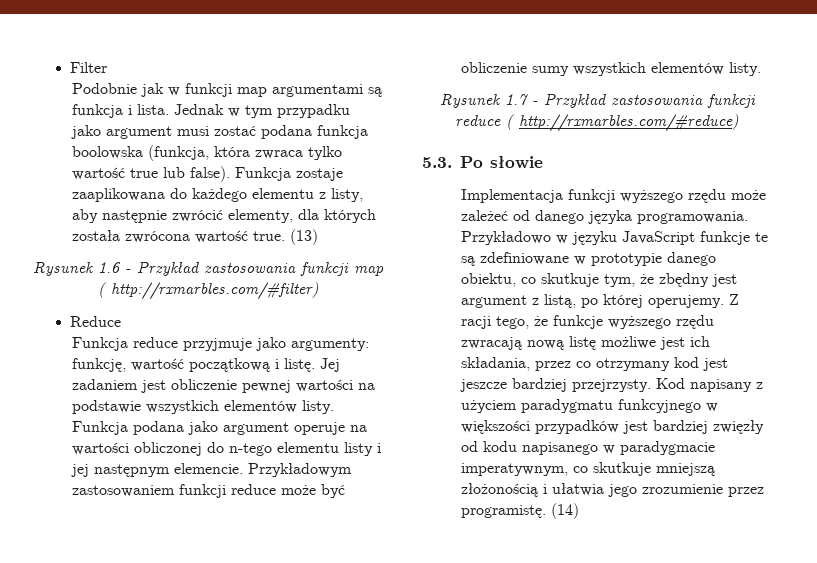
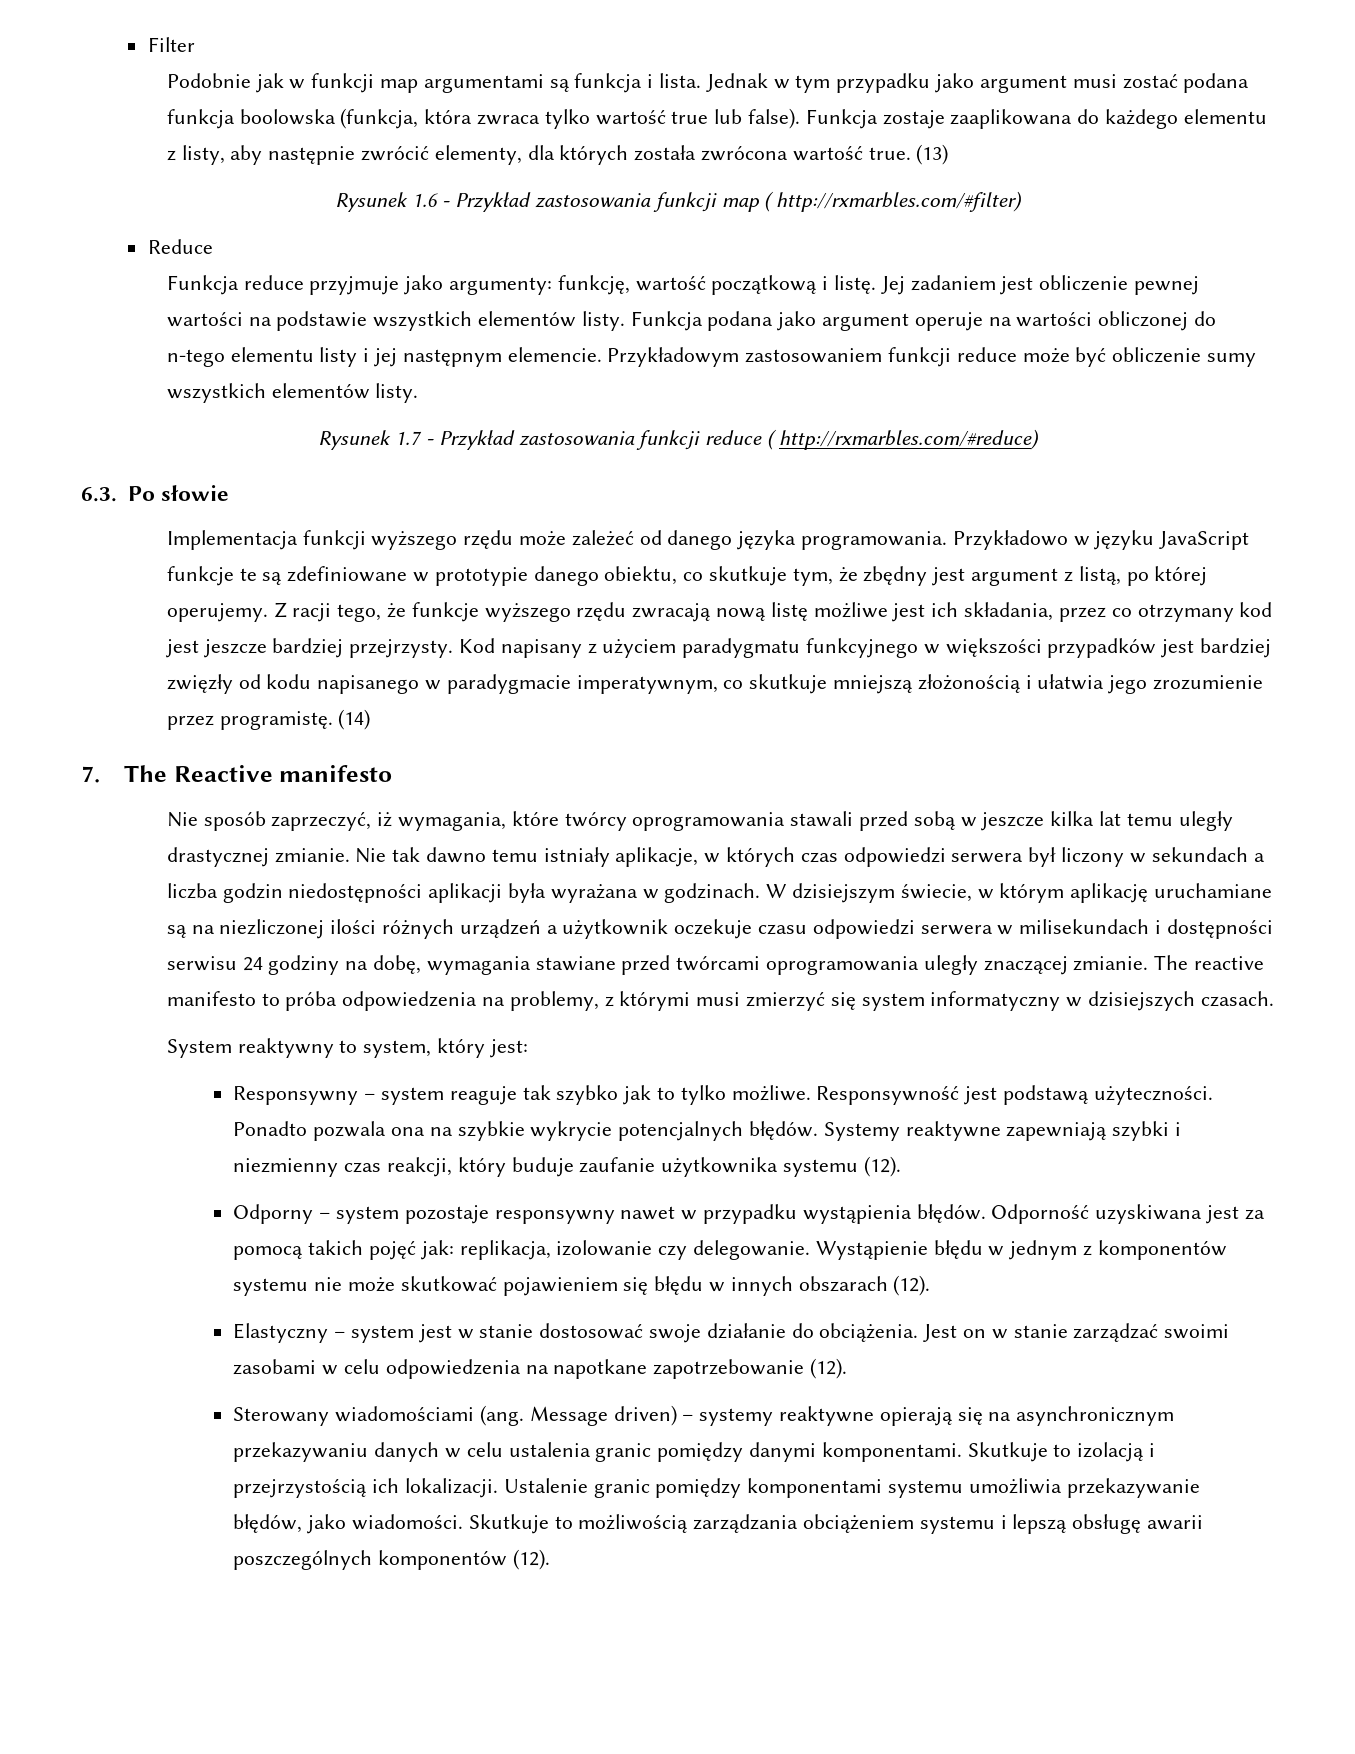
- 5.3. Po słowie
+ 6.3. Po słowie
+ 7. The Reactive manifesto
+ Nie sposób zaprzeczyć, iż wymagania, które twórcy oprogramowania stawali przed sobą w jeszcze kilka lat temu uległy drastycznej zmianie. Nie tak dawno temu istniały aplikacje, w których czas odpowiedzi serwera był liczony w sekundach a liczba godzin niedostępności aplikacji była wyrażana w godzinach. W dzisiejszym świecie, w którym aplikację uruchamiane są na niezliczonej ilości różnych urządzeń a użytkownik oczekuje czasu odpowiedzi serwera w milisekundach i dostępności serwisu 24 godziny na dobę, wymagania stawiane przed twórcami oprogramowania uległy znaczącej zmianie. The reactive manifesto to próba odpowiedzenia na problemy, z którymi musi zmierzyć się system informatyczny w dzisiejszych czasach.
+ System reaktywny to system, który jest:
+ Responsywny – system reaguje tak szybko jak to tylko możliwe. Responsywność jest podstawą użyteczności. Ponadto pozwala ona na szybkie wykrycie potencjalnych błędów. Systemy reaktywne zapewniają szybki i niezmienny czas reakcji, który buduje zaufanie użytkownika systemu (12).
+ Odporny – system pozostaje responsywny nawet w przypadku wystąpienia błędów. Odporność uzyskiwana jest za pomocą takich pojęć jak: replikacja, izolowanie czy delegowanie. Wystąpienie błędu w jednym z komponentów systemu nie może skutkować pojawieniem się błędu w innych obszarach (12).
+ Elastyczny – system jest w stanie dostosować swoje działanie do obciążenia. Jest on w stanie zarządzać swoimi zasobami w celu odpowiedzenia na napotkane zapotrzebowanie (12).
+ Sterowany wiadomościami (ang. Message driven) – systemy reaktywne opierają się na asynchronicznym przekazywaniu danych w celu ustalenia granic pomiędzy danymi komponentami. Skutkuje to izolacją i przejrzystością ich lokalizacji. Ustalenie granic pomiędzy komponentami systemu umożliwia przekazywanie błędów, jako wiadomości. Skutkuje to możliwością zarządzania obciążeniem systemu i lepszą obsługę awarii poszczególnych komponentów (12).

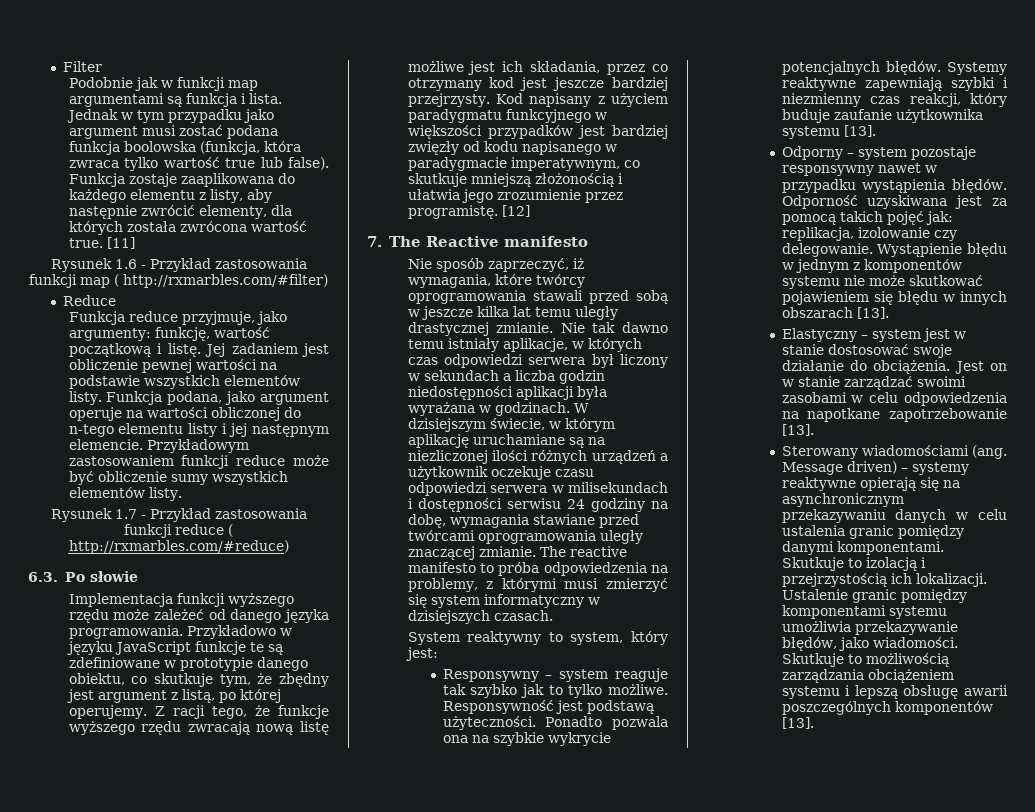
- (13)
+ [11]
- Funkcja reduce przyjmuje jako argumenty: funkcję, wartość początkową i listę.
+ Funkcja reduce przyjmuje, jako argumenty: funkcję, wartość początkową i listę.
- Funkcja podana jako argument operuje na wartości obliczonej do n-tego elementu listy i jej następnym elemencie.
+ Funkcja podana, jako argument operuje na wartości obliczonej do n-tego elementu listy i jej następnym elemencie.
- (14)
+ [12]
- Systemy reaktywne zapewniają szybki i niezmienny czas reakcji, który buduje zaufanie użytkownika systemu (12).
+ Systemy reaktywne zapewniają szybki i niezmienny czas reakcji, który buduje zaufanie użytkownika systemu [13].
- Wystąpienie błędu w jednym z komponentów systemu nie może skutkować pojawieniem się błędu w innych obszarach (12).
+ Wystąpienie błędu w jednym z komponentów systemu nie może skutkować pojawieniem się błędu w innych obszarach [13].
- Jest on w stanie zarządzać swoimi zasobami w celu odpowiedzenia na napotkane zapotrzebowanie (12).
+ Jest on w stanie zarządzać swoimi zasobami w celu odpowiedzenia na napotkane zapotrzebowanie [13].
- Skutkuje to możliwością zarządzania obciążeniem systemu i lepszą obsługę awarii poszczególnych komponentów (12).
+ Skutkuje to możliwością zarządzania obciążeniem systemu i lepszą obsługę awarii poszczególnych komponentów [13].

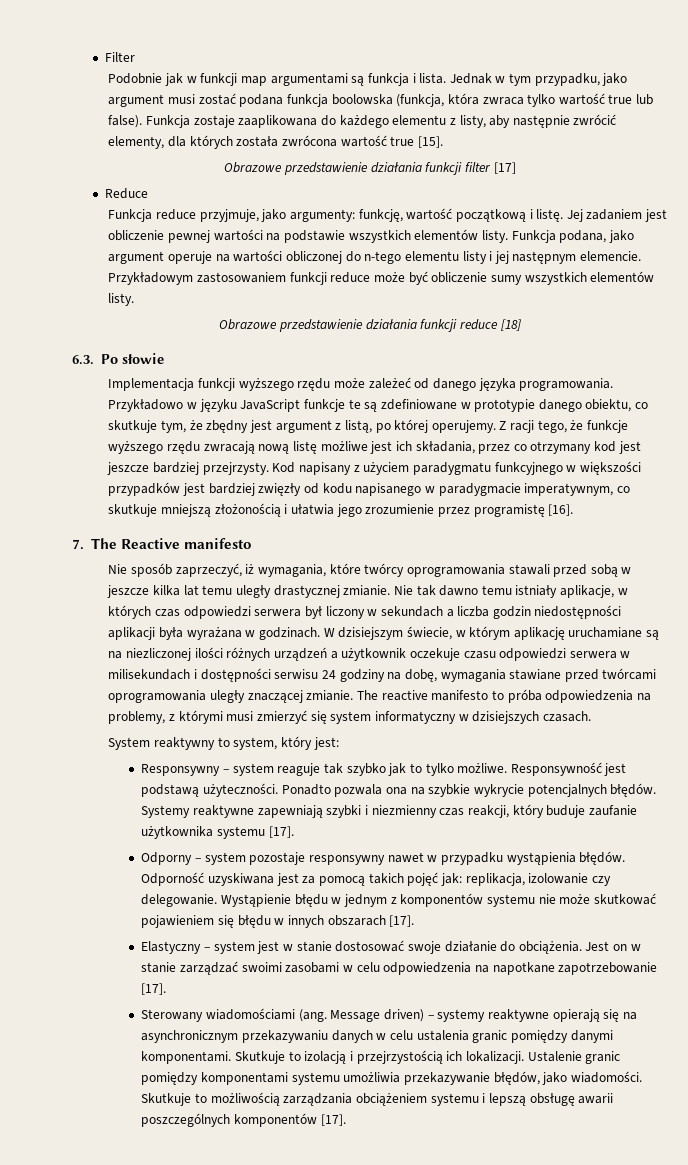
- Jednak w tym przypadku jako argument musi zostać podana funkcja boolowska (funkcja, która zwraca tylko wartość true lub false).
+ Jednak w tym przypadku, jako argument musi zostać podana funkcja boolowska (funkcja, która zwraca tylko wartość true lub false).
- Funkcja zostaje zaaplikowana do każdego elementu z listy, aby następnie zwrócić elementy, dla których została zwrócona wartość true. [11]
- Rysunek 1.6 - Przykład zastosowania funkcji map ( http://rxmarbles.com/#filter)
+ Funkcja zostaje zaaplikowana do każdego elementu z listy, aby następnie zwrócić elementy, dla których została zwrócona wartość true [15].
+ Obrazowe przedstawienie działania funkcji filter [17]
- Rysunek 1.7 - Przykład zastosowania funkcji reduce ( http://rxmarbles.com/#reduce)
+ Obrazowe przedstawienie działania funkcji reduce [18]
- Kod napisany z użyciem paradygmatu funkcyjnego w większości przypadków jest bardziej zwięzły od kodu napisanego w paradygmacie imperatywnym, co skutkuje mniejszą złożonością i ułatwia jego zrozumienie przez programistę. [12]
+ Kod napisany z użyciem paradygmatu funkcyjnego w większości przypadków jest bardziej zwięzły od kodu napisanego w paradygmacie imperatywnym, co skutkuje mniejszą złożonością i ułatwia jego zrozumienie przez programistę [16].
- Systemy reaktywne zapewniają szybki i niezmienny czas reakcji, który buduje zaufanie użytkownika systemu [13].
+ Systemy reaktywne zapewniają szybki i niezmienny czas reakcji, który buduje zaufanie użytkownika systemu [17].
- Wystąpienie błędu w jednym z komponentów systemu nie może skutkować pojawieniem się błędu w innych obszarach [13].
+ Wystąpienie błędu w jednym z komponentów systemu nie może skutkować pojawieniem się błędu w innych obszarach [17].
- Jest on w stanie zarządzać swoimi zasobami w celu odpowiedzenia na napotkane zapotrzebowanie [13].
+ Jest on w stanie zarządzać swoimi zasobami w celu odpowiedzenia na napotkane zapotrzebowanie [17].
- Skutkuje to możliwością zarządzania obciążeniem systemu i lepszą obsługę awarii poszczególnych komponentów [13].
+ Skutkuje to możliwością zarządzania obciążeniem systemu i lepszą obsługę awarii poszczególnych komponentów [17].

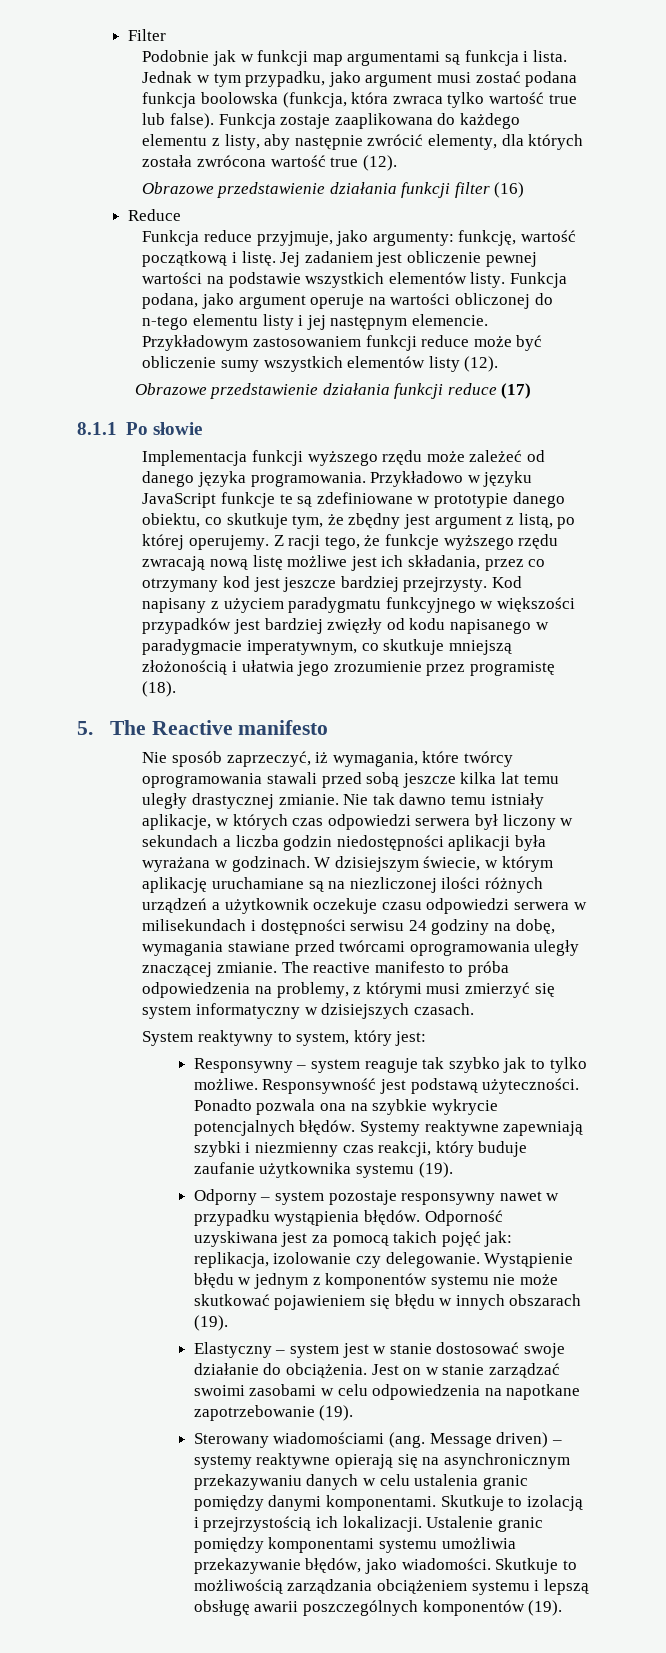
- Funkcja zostaje zaaplikowana do każdego elementu z listy, aby następnie zwrócić elementy, dla których została zwrócona wartość true [15].
+ Funkcja zostaje zaaplikowana do każdego elementu z listy, aby następnie zwrócić elementy, dla których została zwrócona wartość true (12).
- Obrazowe przedstawienie działania funkcji filter [17]
+ Obrazowe przedstawienie działania funkcji filter (16)
- Przykładowym zastosowaniem funkcji reduce może być obliczenie sumy wszystkich elementów listy.
+ Przykładowym zastosowaniem funkcji reduce może być obliczenie sumy wszystkich elementów listy (12).
- Obrazowe przedstawienie działania funkcji reduce [18]
- 6.3. Po słowie
+ Obrazowe przedstawienie działania funkcji reduce (17)
+ 8.1.1 Po słowie
- Kod napisany z użyciem paradygmatu funkcyjnego w większości przypadków jest bardziej zwięzły od kodu napisanego w paradygmacie imperatywnym, co skutkuje mniejszą złożonością i ułatwia jego zrozumienie przez programistę [16].
- 7. The Reactive manifesto
+ Kod napisany z użyciem paradygmatu funkcyjnego w większości przypadków jest bardziej zwięzły od kodu napisanego w paradygmacie imperatywnym, co skutkuje mniejszą złożonością i ułatwia jego zrozumienie przez programistę (18).
+ 5. The Reactive manifesto
- Nie sposób zaprzeczyć, iż wymagania, które twórcy oprogramowania stawali przed sobą w jeszcze kilka lat temu uległy drastycznej zmianie.
+ Nie sposób zaprzeczyć, iż wymagania, które twórcy oprogramowania stawali przed sobą jeszcze kilka lat temu uległy drastycznej zmianie.
- Systemy reaktywne zapewniają szybki i niezmienny czas reakcji, który buduje zaufanie użytkownika systemu [17].
+ Systemy reaktywne zapewniają szybki i niezmienny czas reakcji, który buduje zaufanie użytkownika systemu (19).
- Wystąpienie błędu w jednym z komponentów systemu nie może skutkować pojawieniem się błędu w innych obszarach [17].
+ Wystąpienie błędu w jednym z komponentów systemu nie może skutkować pojawieniem się błędu w innych obszarach (19).
- Jest on w stanie zarządzać swoimi zasobami w celu odpowiedzenia na napotkane zapotrzebowanie [17].
+ Jest on w stanie zarządzać swoimi zasobami w celu odpowiedzenia na napotkane zapotrzebowanie (19).
- Skutkuje to możliwością zarządzania obciążeniem systemu i lepszą obsługę awarii poszczególnych komponentów [17].
+ Skutkuje to możliwością zarządzania obciążeniem systemu i lepszą obsługę awarii poszczególnych komponentów (19).

